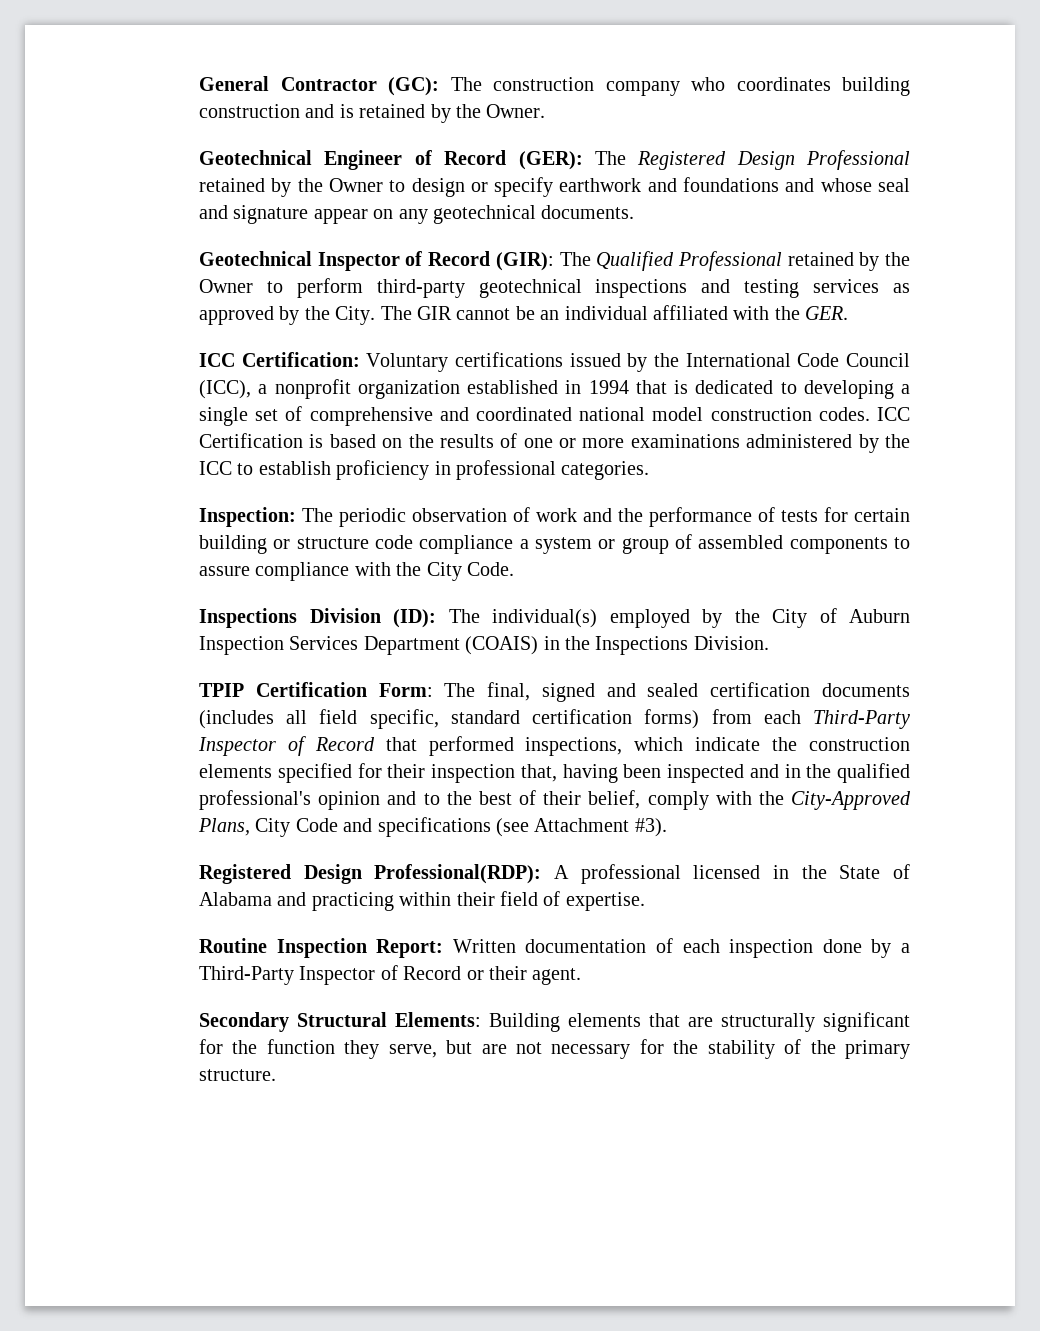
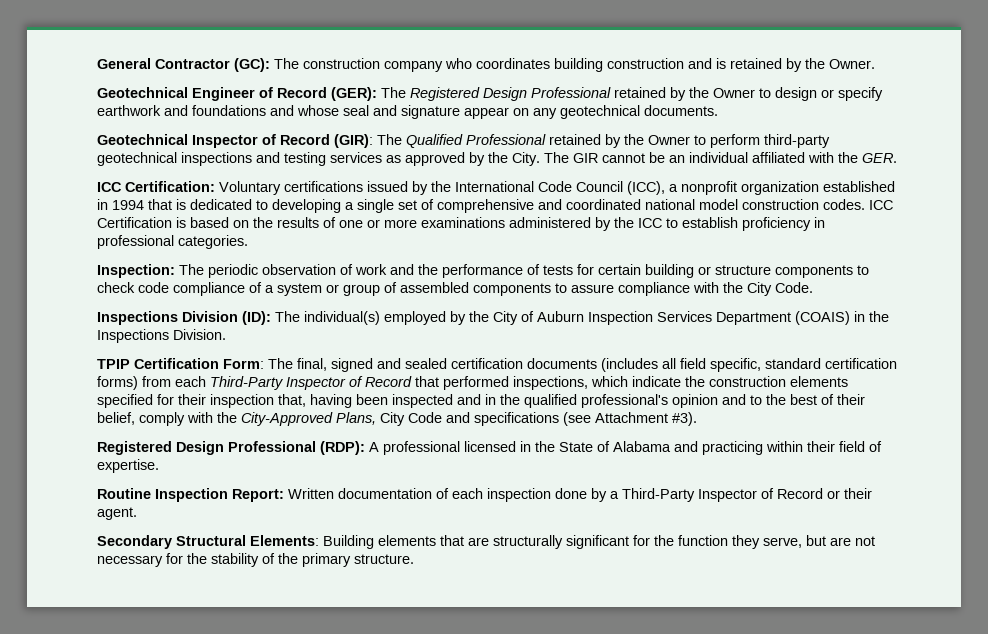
- Inspection: The periodic observation of work and the performance of tests for certain building or structure code compliance a system or group of assembled components to assure compliance with the City Code.
+ Inspection: The periodic observation of work and the performance of tests for certain building or structure components to check code compliance of a system or group of assembled components to assure compliance with the City Code.
- Registered Design Professional(RDP): A professional licensed in the State of Alabama and practicing within their field of expertise.
+ Registered Design Professional (RDP): A professional licensed in the State of Alabama and practicing within their field of expertise.

